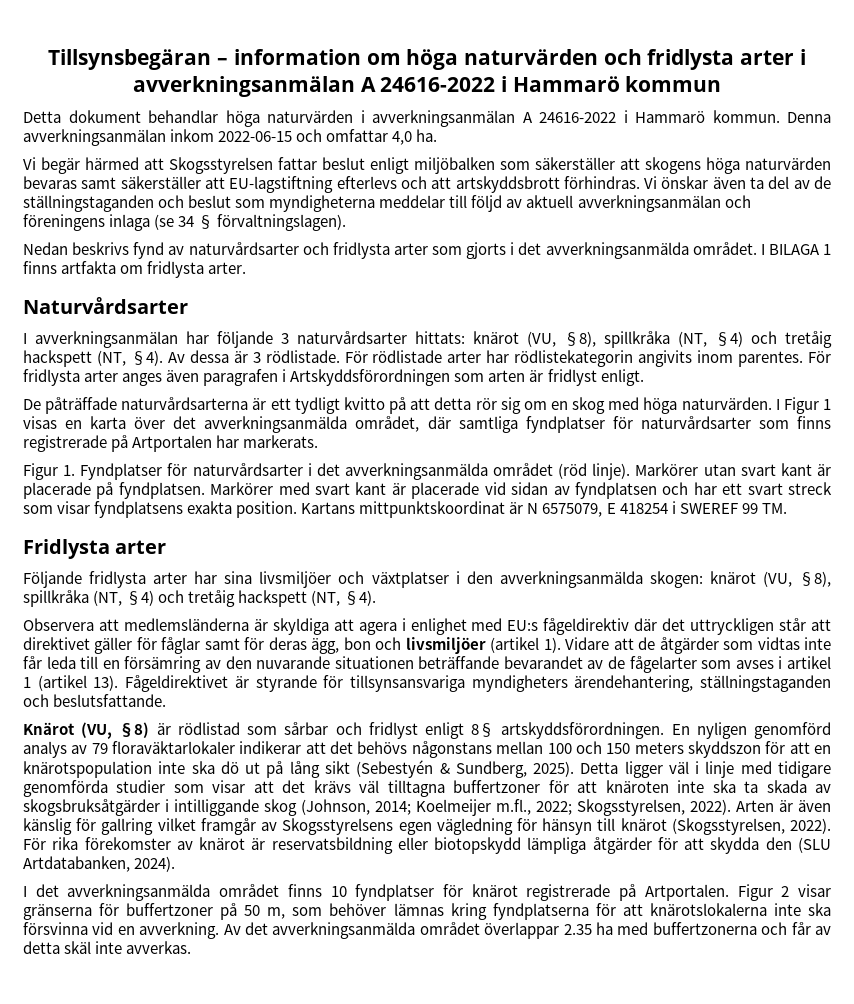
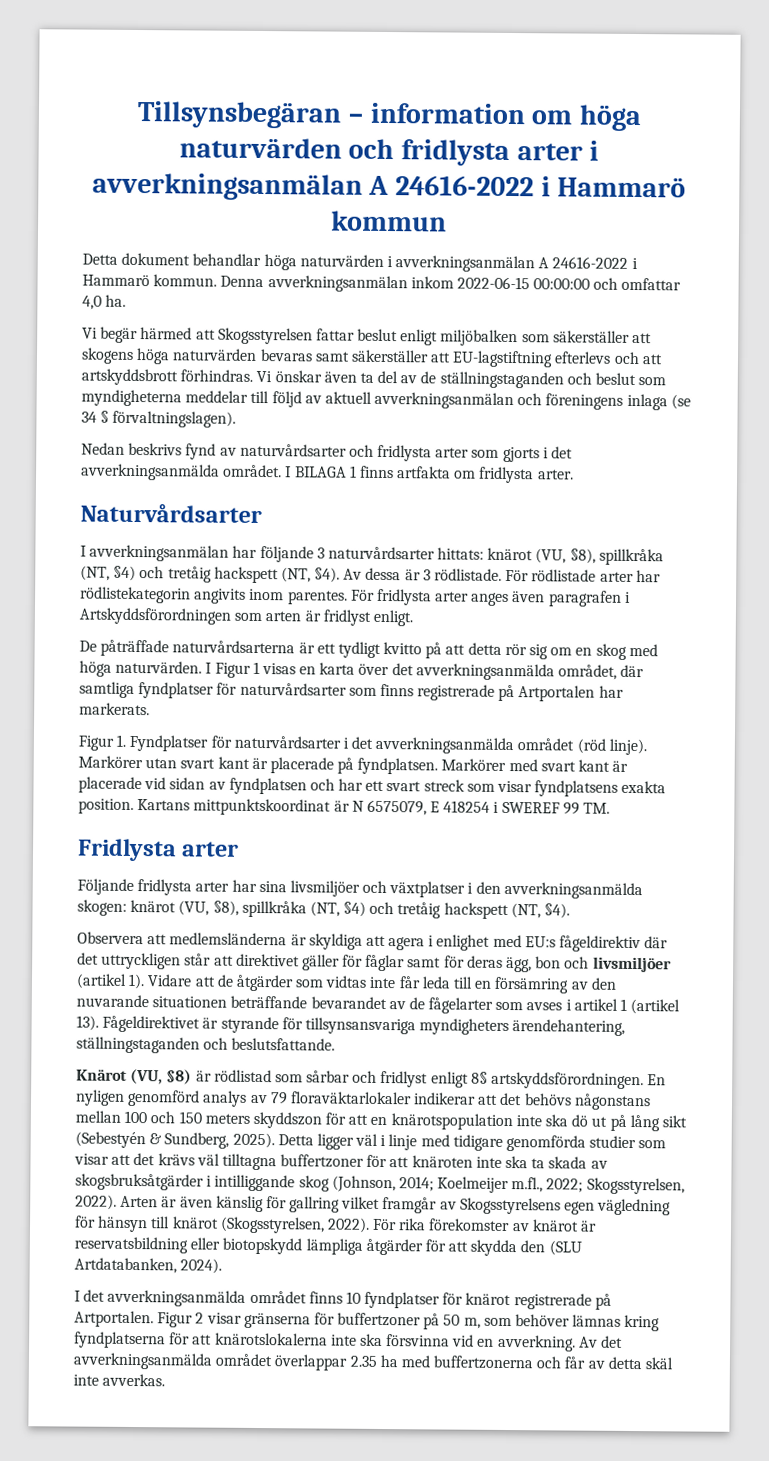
- Denna avverkningsanmälan inkom 2022-06-15 och omfattar 4,0 ha.
+ Denna avverkningsanmälan inkom 2022-06-15 00:00:00 och omfattar 4,0 ha.

